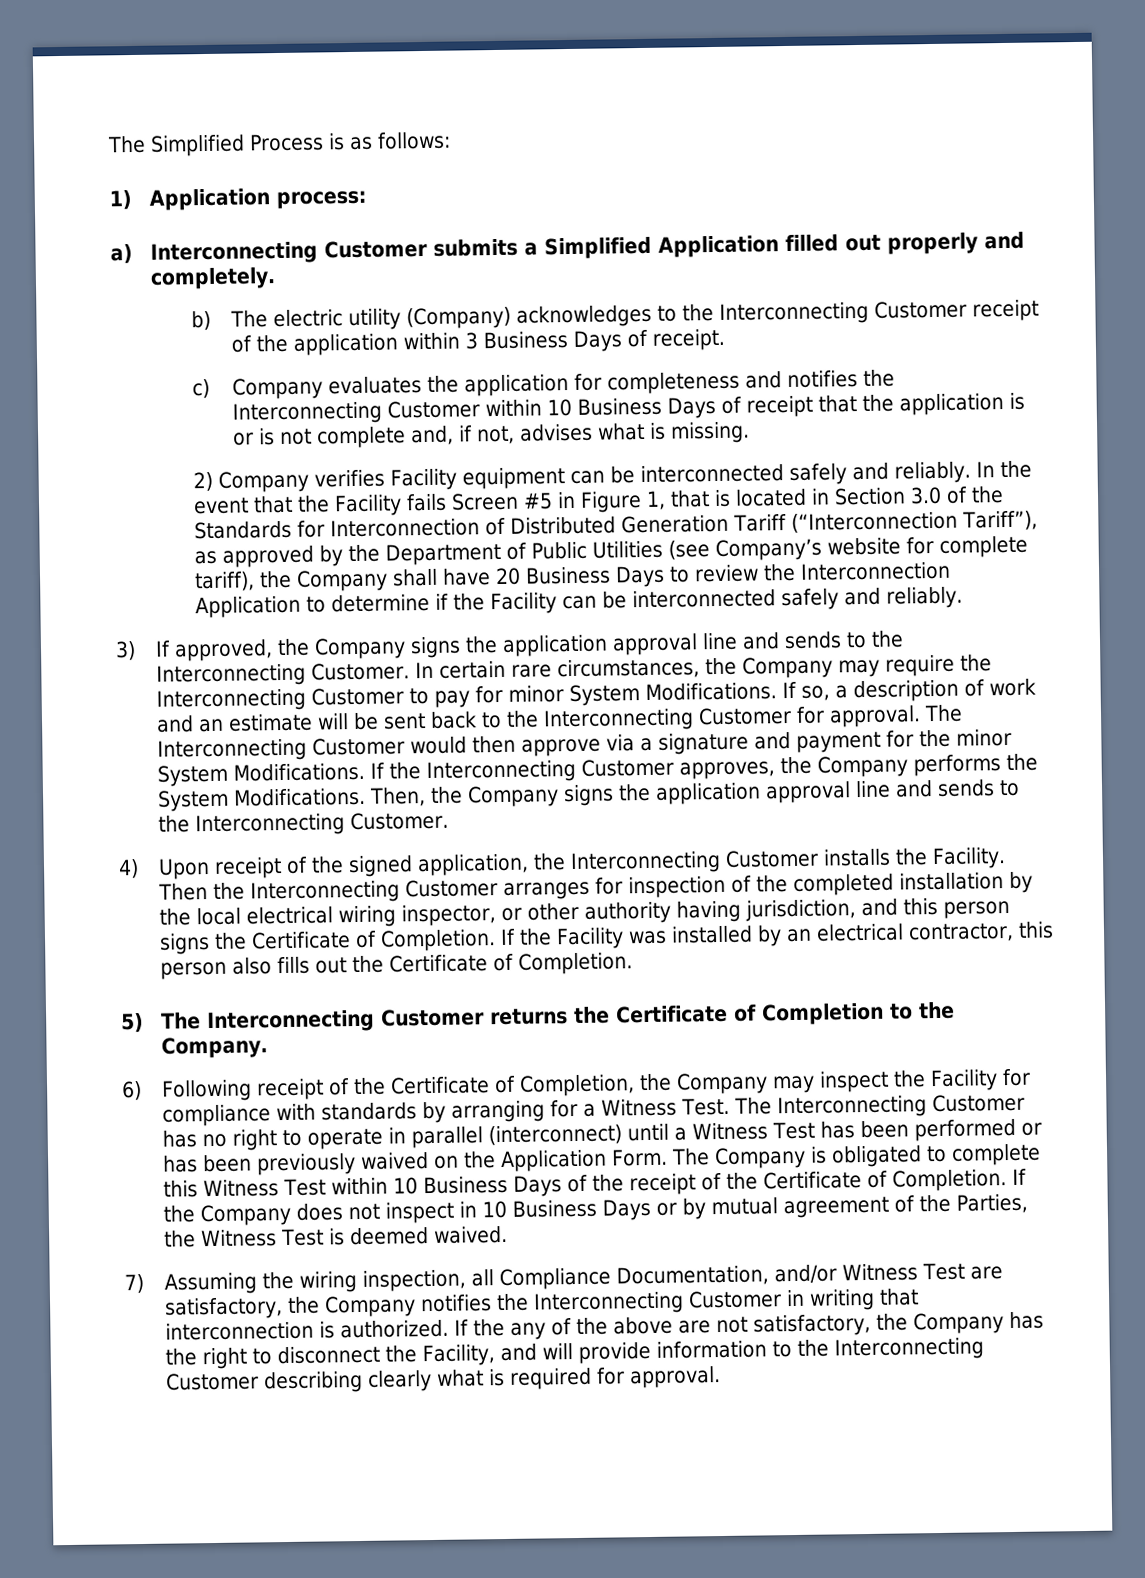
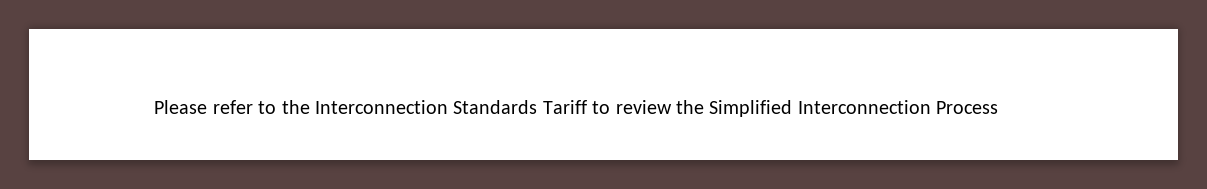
- The Simplified Process is as follows:
- 1) Application process:
- a) Interconnecting Customer submits a Simplified Application filled out properly and completely.
- b) The electric utility (Company) acknowledges to the Interconnecting Customer receipt of the application within 3 Business Days of receipt.
- c) Company evaluates the application for completeness and notifies the Interconnecting Customer within 10 Business Days of receipt that the application is or is not complete and, if not, advises what is missing.
- 2) Company verifies Facility equipment can be interconnected safely and reliably. In the event that the Facility fails Screen #5 in Figure 1, that is located in Section 3.0 of the Standards for Interconnection of Distributed Generation Tariff (“Interconnection Tariff”), as approved by the Department of Public Utilities (see Company’s website for complete tariff), the Company shall have 20 Business Days to review the Interconnection Application to determine if the Facility can be interconnected safely and reliably.
- 3) If approved, the Company signs the application approval line and sends to the Interconnecting Customer. In certain rare circumstances, the Company may require the Interconnecting Customer to pay for minor System Modifications. If so, a description of work and an estimate will be sent back to the Interconnecting Customer for approval. The Interconnecting Customer would then approve via a signature and payment for the minor System Modifications. If the Interconnecting Customer approves, the Company performs the System Modifications. Then, the Company signs the application approval line and sends to the Interconnecting Customer.
- 4) Upon receipt of the signed application, the Interconnecting Customer installs the Facility. Then the Interconnecting Customer arranges for inspection of the completed installation by the local electrical wiring inspector, or other authority having jurisdiction, and this person signs the Certificate of Completion. If the Facility was installed by an electrical contractor, this person also fills out the Certificate of Completion.
- 5) The Interconnecting Customer returns the Certificate of Completion to the Company.
- 6) Following receipt of the Certificate of Completion, the Company may inspect the Facility for compliance with standards by arranging for a Witness Test. The Interconnecting Customer has no right to operate in parallel (interconnect) until a Witness Test has been performed or has been previously waived on the Application Form. The Company is obligated to complete this Witness Test within 10 Business Days of the receipt of the Certificate of Completion. If the Company does not inspect in 10 Business Days or by mutual agreement of the Parties, the Witness Test is deemed waived.
- 7) Assuming the wiring inspection, all Compliance Documentation, and/or Witness Test are satisfactory, the Company notifies the Interconnecting Customer in writing that interconnection is authorized. If the any of the above are not satisfactory, the Company has the right to disconnect the Facility, and will provide information to the Interconnecting Customer describing clearly what is required for approval.
+ Please refer to the Interconnection Standards Tariff to review the Simplified Interconnection Process

